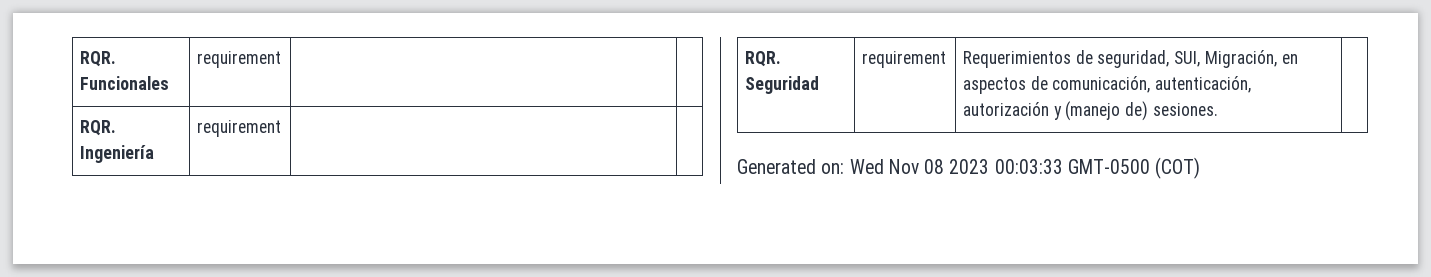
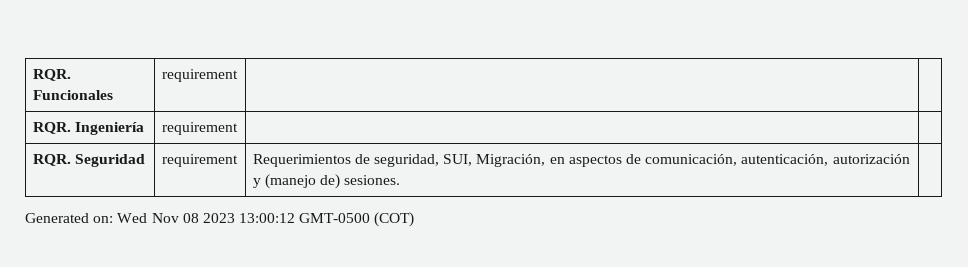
- Generated on: Wed Nov 08 2023 00:03:33 GMT-0500 (COT)
+ Generated on: Wed Nov 08 2023 13:00:12 GMT-0500 (COT)

